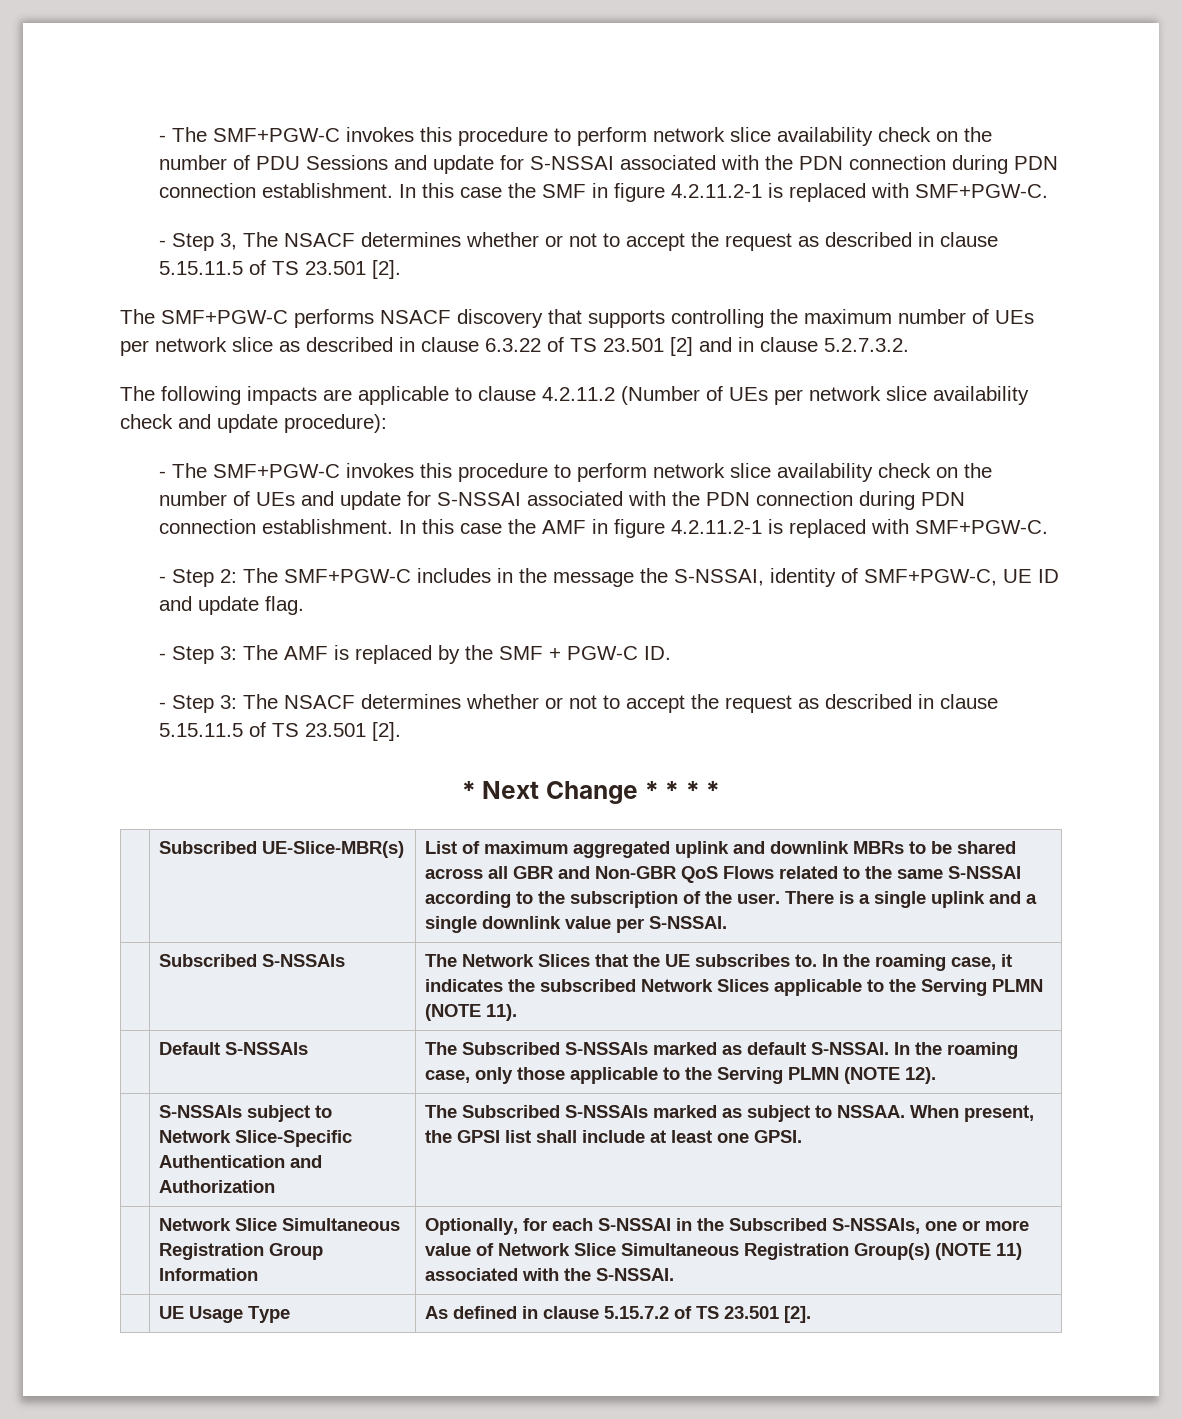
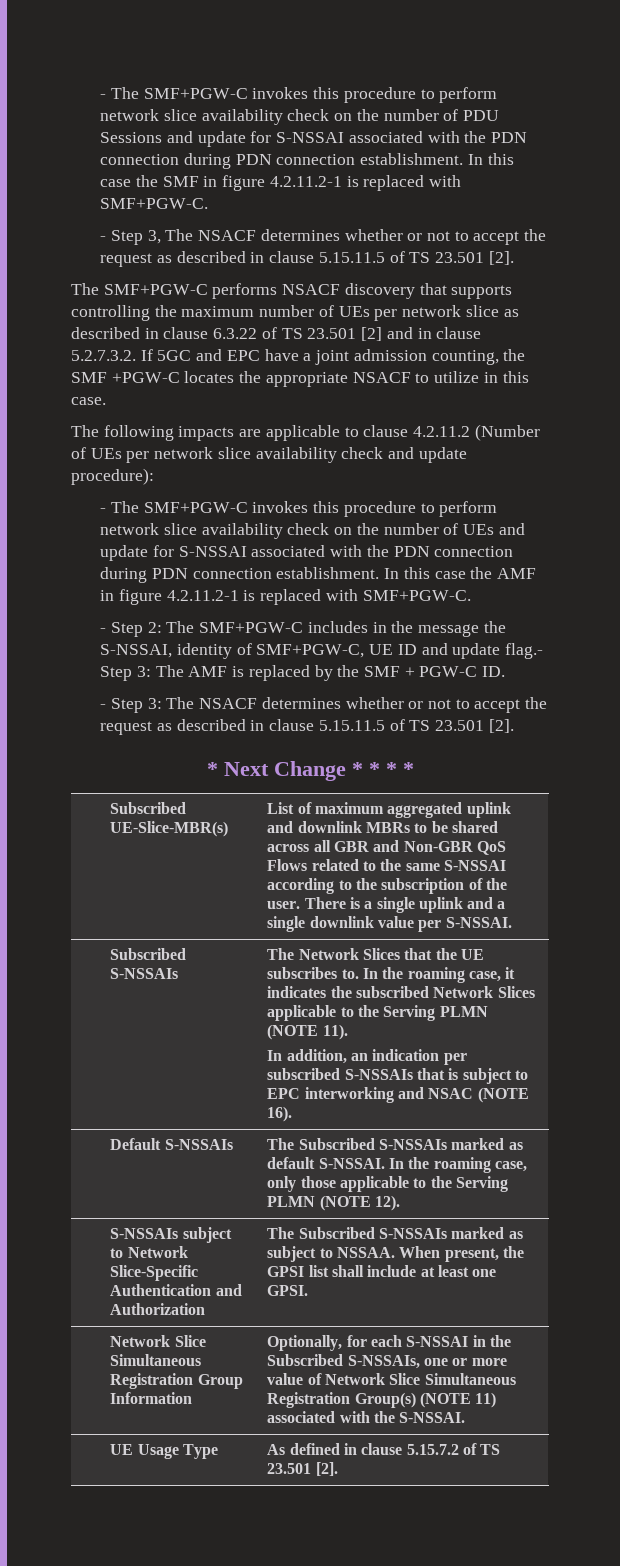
- The SMF+PGW-C performs NSACF discovery that supports controlling the maximum number of UEs per network slice as described in clause 6.3.22 of TS 23.501 [2] and in clause 5.2.7.3.2.
+ The SMF+PGW-C performs NSACF discovery that supports controlling the maximum number of UEs per network slice as described in clause 6.3.22 of TS 23.501 [2] and in clause 5.2.7.3.2. If 5GC and EPC have a joint admission counting, the SMF +PGW-C locates the appropriate NSACF to utilize in this case.
- - Step 2: The SMF+PGW-C includes in the message the S-NSSAI, identity of SMF+PGW-C, UE ID and update flag.
- - Step 3: The AMF is replaced by the SMF + PGW-C ID.
+ - Step 2: The SMF+PGW-C includes in the message the S-NSSAI, identity of SMF+PGW-C, UE ID and update flag.- Step 3: The AMF is replaced by the SMF + PGW-C ID.
+ In addition, an indication per subscribed S-NSSAIs that is subject to EPC interworking and NSAC (NOTE 16).

